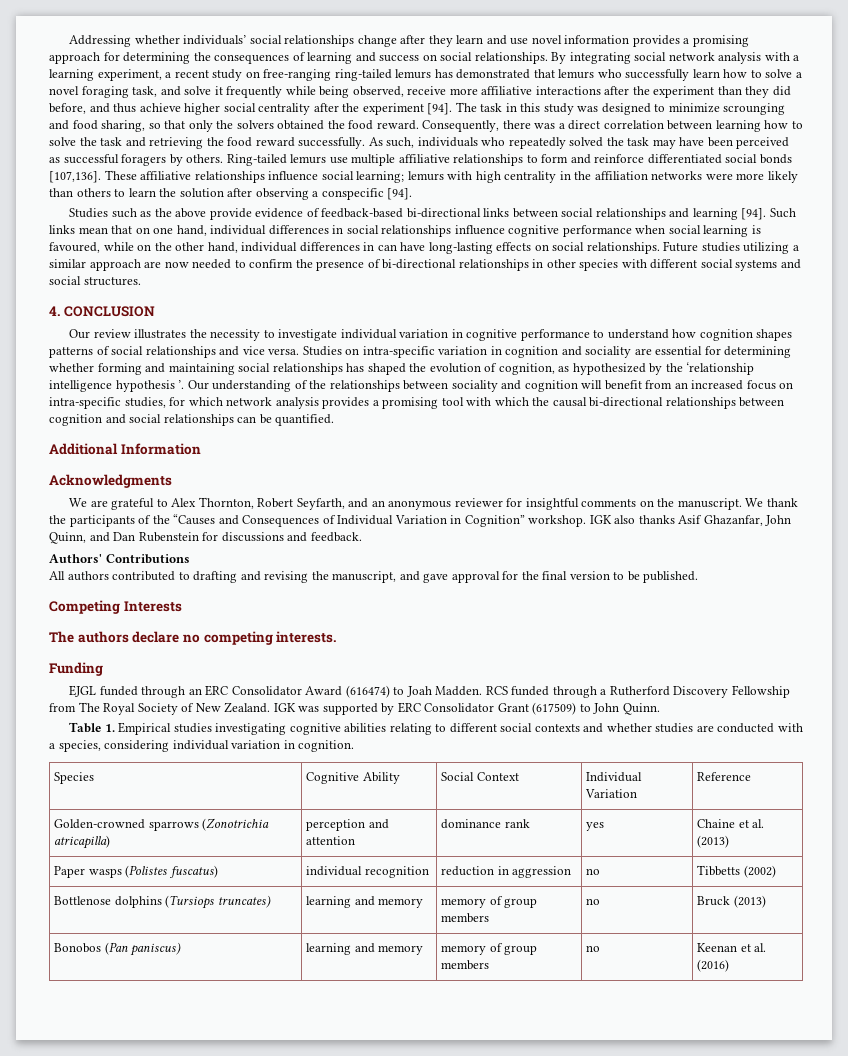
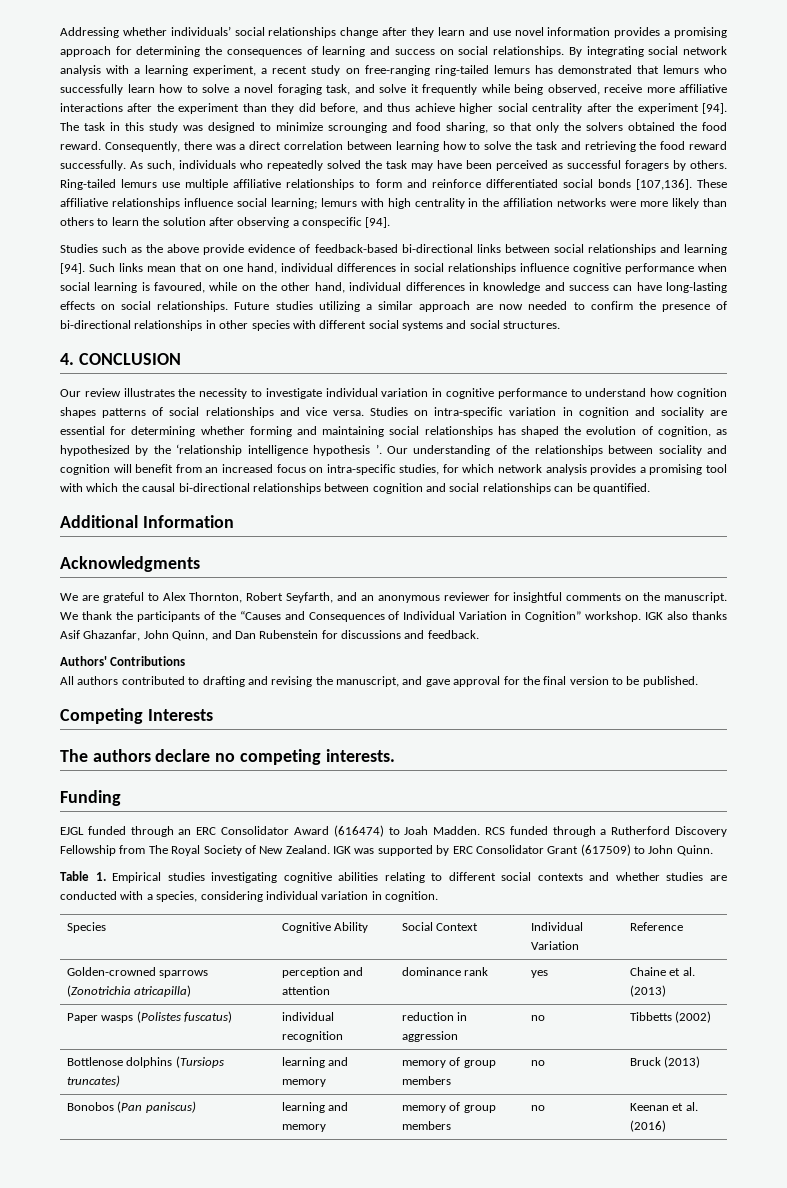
- Such links mean that on one hand, individual differences in social relationships influence cognitive performance when social learning is favoured, while on the other hand, individual differences in can have long-lasting effects on social relationships.
+ Such links mean that on one hand, individual differences in social relationships influence cognitive performance when social learning is favoured, while on the other hand, individual differences in knowledge and success can have long-lasting effects on social relationships.

